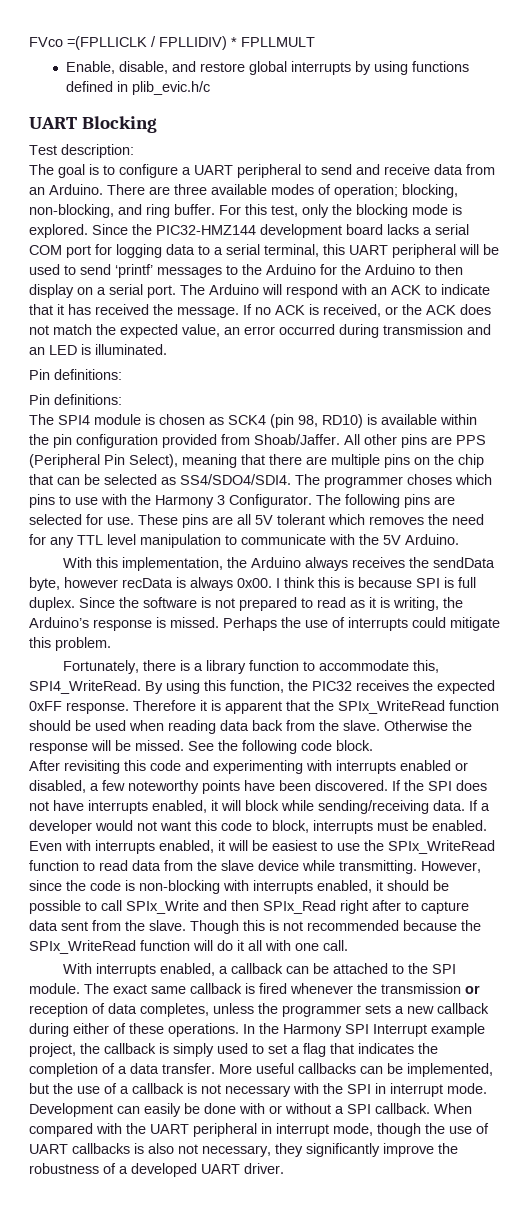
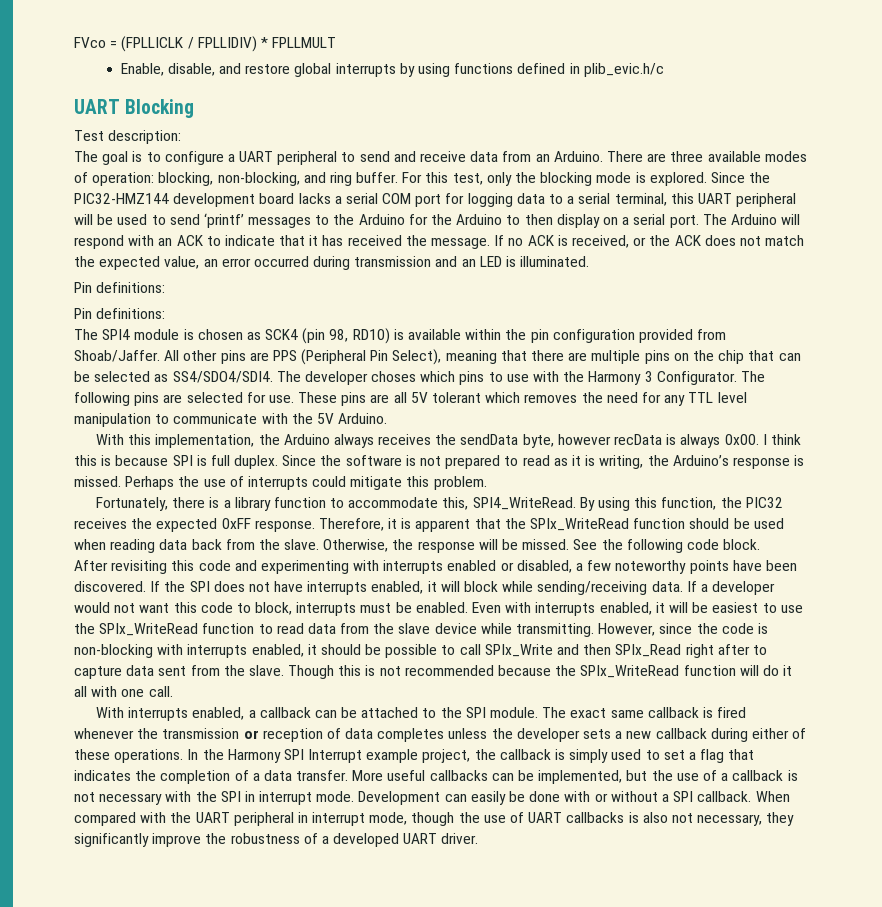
- FVco =(FPLLICLK / FPLLIDIV) * FPLLMULT
+ FVco = (FPLLICLK / FPLLIDIV) * FPLLMULT
- There are three available modes of operation; blocking, non-blocking, and ring buffer.
+ There are three available modes of operation: blocking, non-blocking, and ring buffer.
- The programmer choses which pins to use with the Harmony 3 Configurator.
+ The developer choses which pins to use with the Harmony 3 Configurator.
- Therefore it is apparent that the SPIx_WriteRead function should be used when reading data back from the slave.
+ Therefore, it is apparent that the SPIx_WriteRead function should be used when reading data back from the slave.
- Otherwise the response will be missed.
+ Otherwise, the response will be missed.
- The exact same callback is fired whenever the transmission or reception of data completes, unless the programmer sets a new callback during either of these operations.
+ The exact same callback is fired whenever the transmission or reception of data completes unless the developer sets a new callback during either of these operations.

